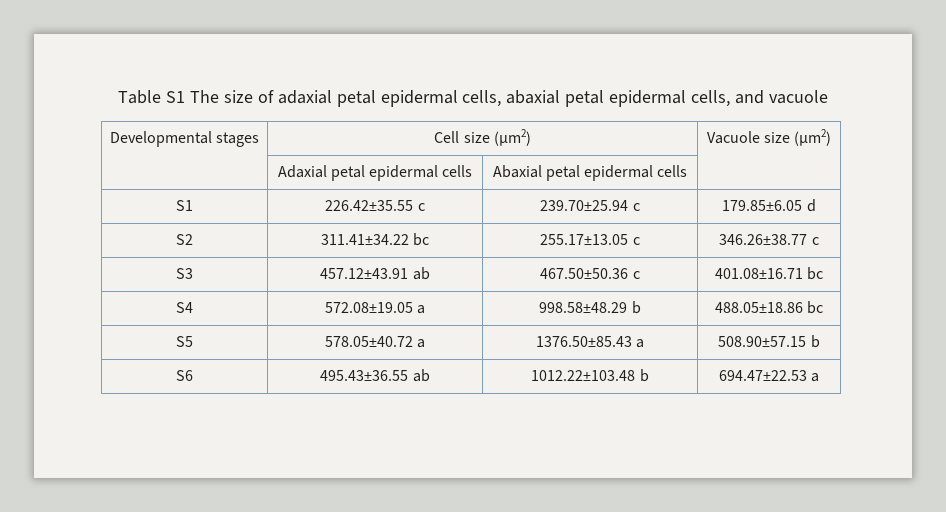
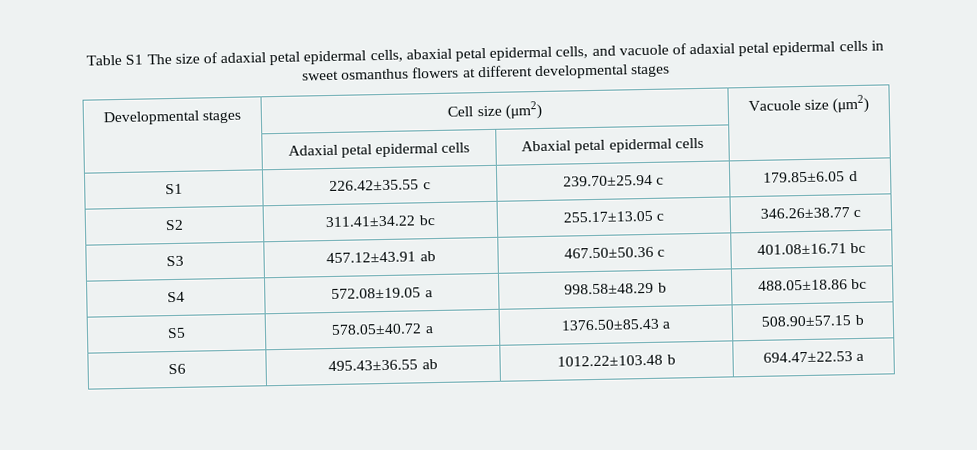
- Table S1 The size of adaxial petal epidermal cells, abaxial petal epidermal cells, and vacuole
+ Table S1 The size of adaxial petal epidermal cells, abaxial petal epidermal cells, and vacuole of adaxial petal epidermal cells in sweet osmanthus flowers at different developmental stages

